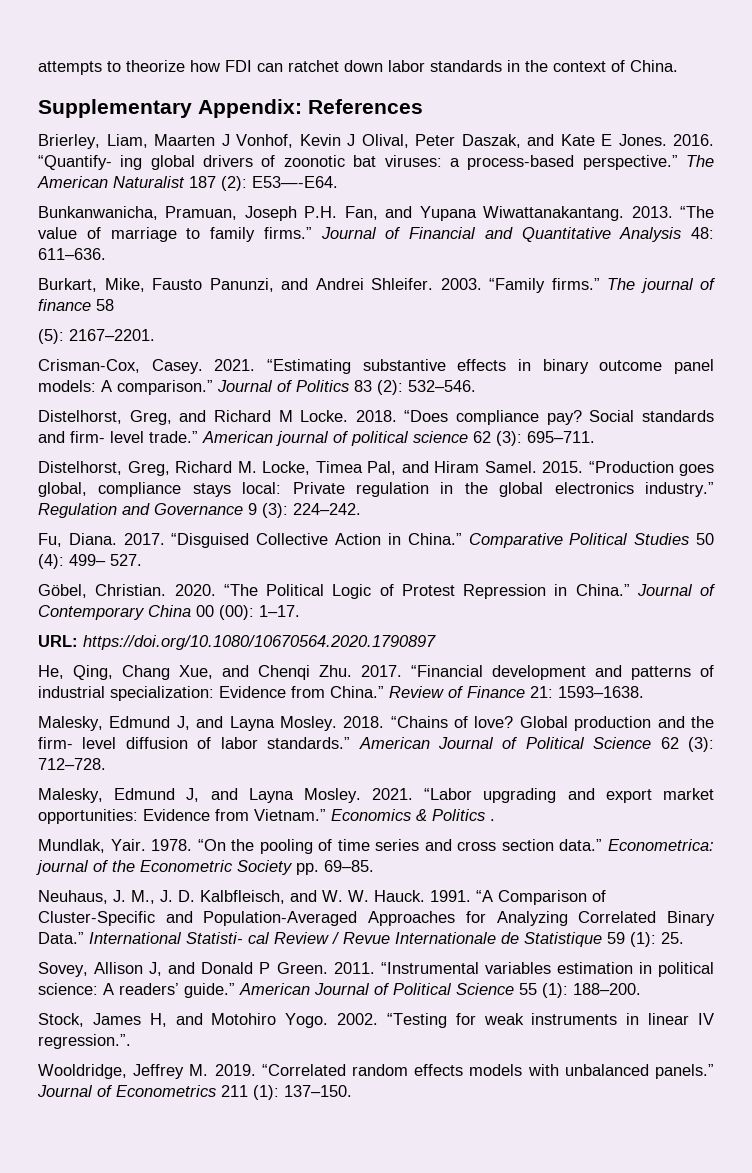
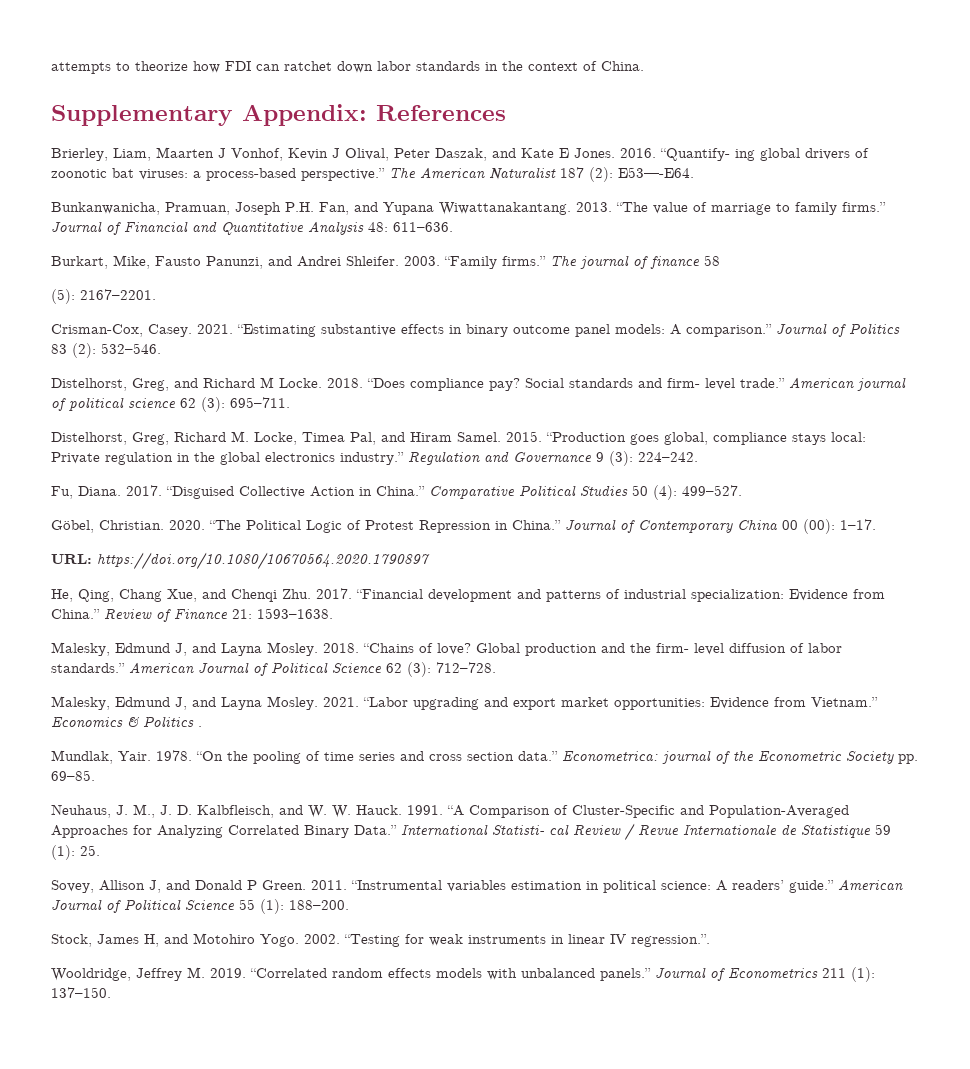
- Comparative Political Studies 50 (4): 499– 527.
+ Comparative Political Studies 50 (4): 499–527.

